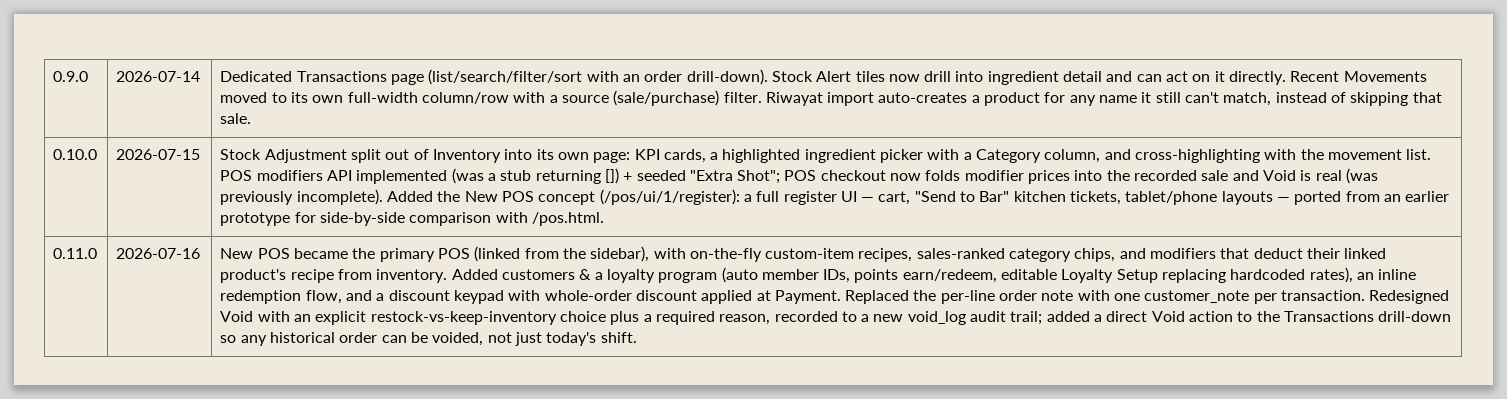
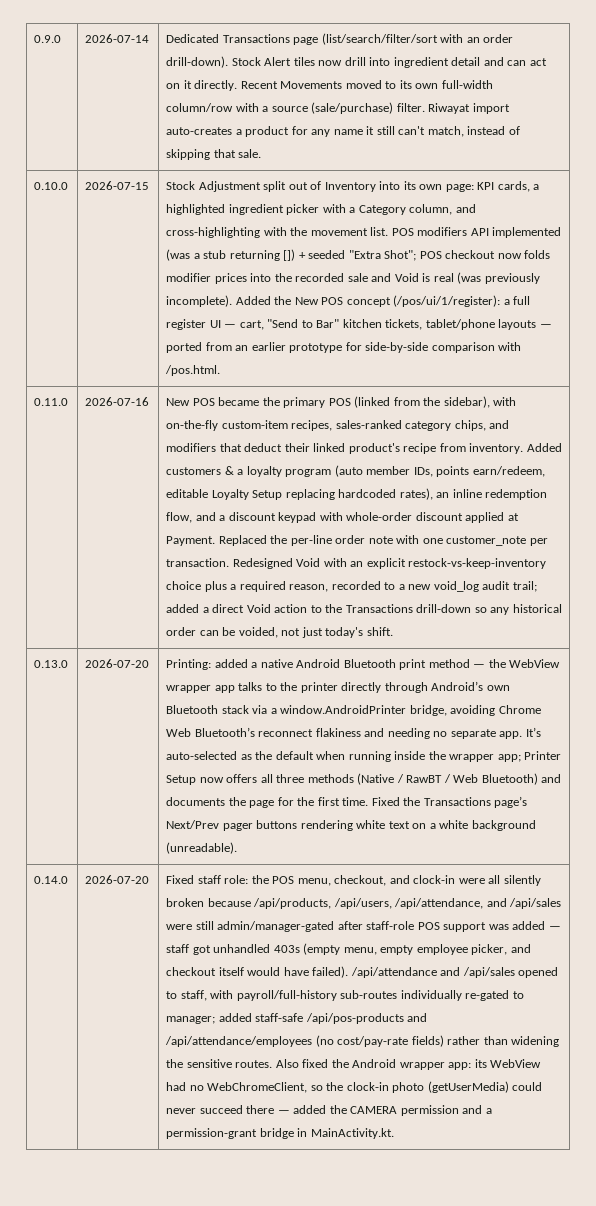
+ 0.13.0 | 2026-07-20 | Printing: added a native Android Bluetooth print method — the WebView wrapper app talks to the printer directly through Android’s own Bluetooth stack via a window.AndroidPrinter bridge, avoiding Chrome Web Bluetooth’s reconnect flakiness and needing no separate app. It’s auto-selected as the default when running inside the wrapper app; Printer Setup now offers all three methods (Native / RawBT / Web Bluetooth) and documents the page for the first time. Fixed the Transactions page’s Next/Prev pager buttons rendering white text on a white background (unreadable).
+ 0.14.0 | 2026-07-20 | Fixed staff role: the POS menu, checkout, and clock-in were all silently broken because /api/products, /api/users, /api/attendance, and /api/sales were still admin/manager-gated after staff-role POS support was added — staff got unhandled 403s (empty menu, empty employee picker, and checkout itself would have failed). /api/attendance and /api/sales opened to staff, with payroll/full-history sub-routes individually re-gated to manager; added staff-safe /api/pos-products and /api/attendance/employees (no cost/pay-rate fields) rather than widening the sensitive routes. Also fixed the Android wrapper app: its WebView had no WebChromeClient, so the clock-in photo (getUserMedia) could never succeed there — added the CAMERA permission and a permission-grant bridge in MainActivity.kt.

